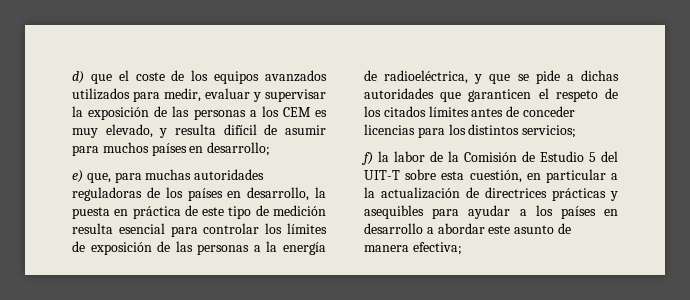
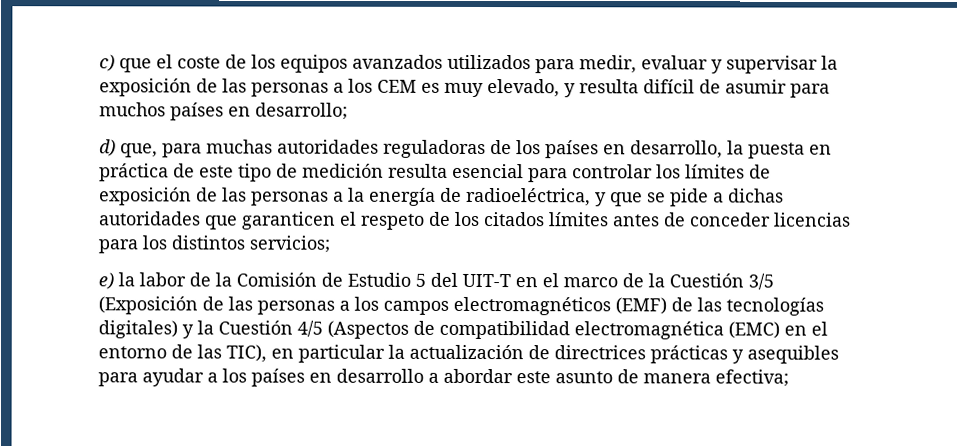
- d) que el coste de los equipos avanzados utilizados para medir, evaluar y supervisar la exposición de las personas a los CEM es muy elevado, y resulta difícil de asumir para muchos países en desarrollo;
+ c) que el coste de los equipos avanzados utilizados para medir, evaluar y supervisar la exposición de las personas a los CEM es muy elevado, y resulta difícil de asumir para muchos países en desarrollo;
- e) que, para muchas autoridades reguladoras de los países en desarrollo, la puesta en práctica de este tipo de medición resulta esencial para controlar los límites de exposición de las personas a la energía de radioeléctrica, y que se pide a dichas autoridades que garanticen el respeto de los citados límites antes de conceder licencias para los distintos servicios;
+ d) que, para muchas autoridades reguladoras de los países en desarrollo, la puesta en práctica de este tipo de medición resulta esencial para controlar los límites de exposición de las personas a la energía de radioeléctrica, y que se pide a dichas autoridades que garanticen el respeto de los citados límites antes de conceder licencias para los distintos servicios;
- f) la labor de la Comisión de Estudio 5 del UIT-T sobre esta cuestión, en particular a la actualización de directrices prácticas y asequibles para ayudar a los países en desarrollo a abordar este asunto de manera efectiva;
+ e) la labor de la Comisión de Estudio 5 del UIT-T en el marco de la Cuestión 3/5 (Exposición de las personas a los campos electromagnéticos (EMF) de las tecnologías digitales) y la Cuestión 4/5 (Aspectos de compatibilidad electromagnética (EMC) en el entorno de las TIC), en particular la actualización de directrices prácticas y asequibles para ayudar a los países en desarrollo a abordar este asunto de manera efectiva;

